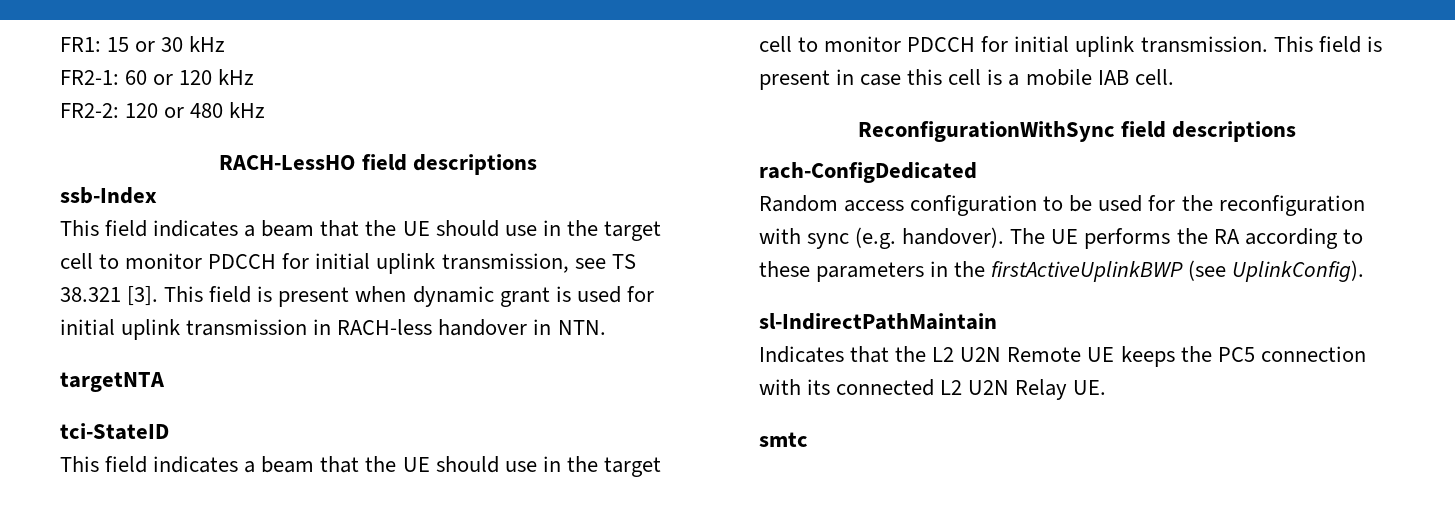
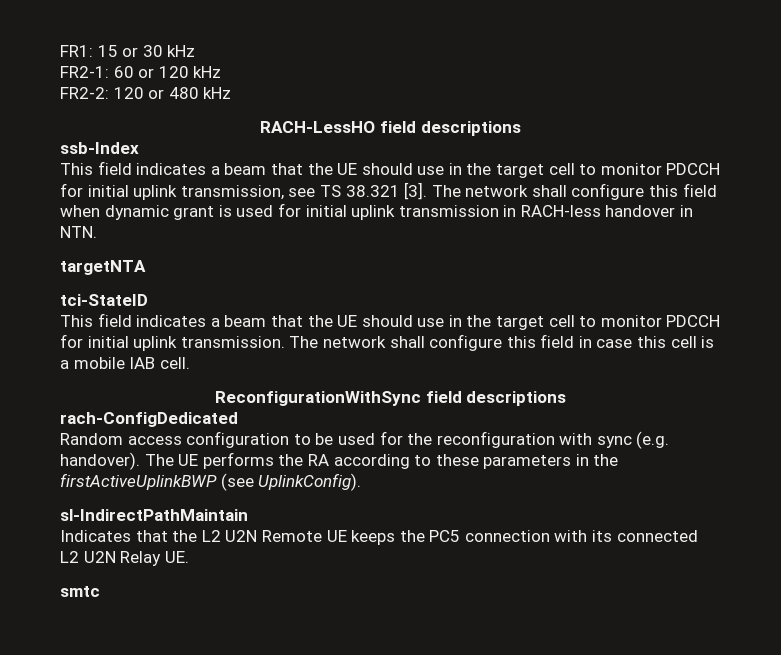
- This field is present when dynamic grant is used for initial uplink transmission in RACH-less handover in NTN.
+ The network shall configure this field when dynamic grant is used for initial uplink transmission in RACH-less handover in NTN.
- This field is present in case this cell is a mobile IAB cell.
+ The network shall configure this field in case this cell is a mobile IAB cell.

